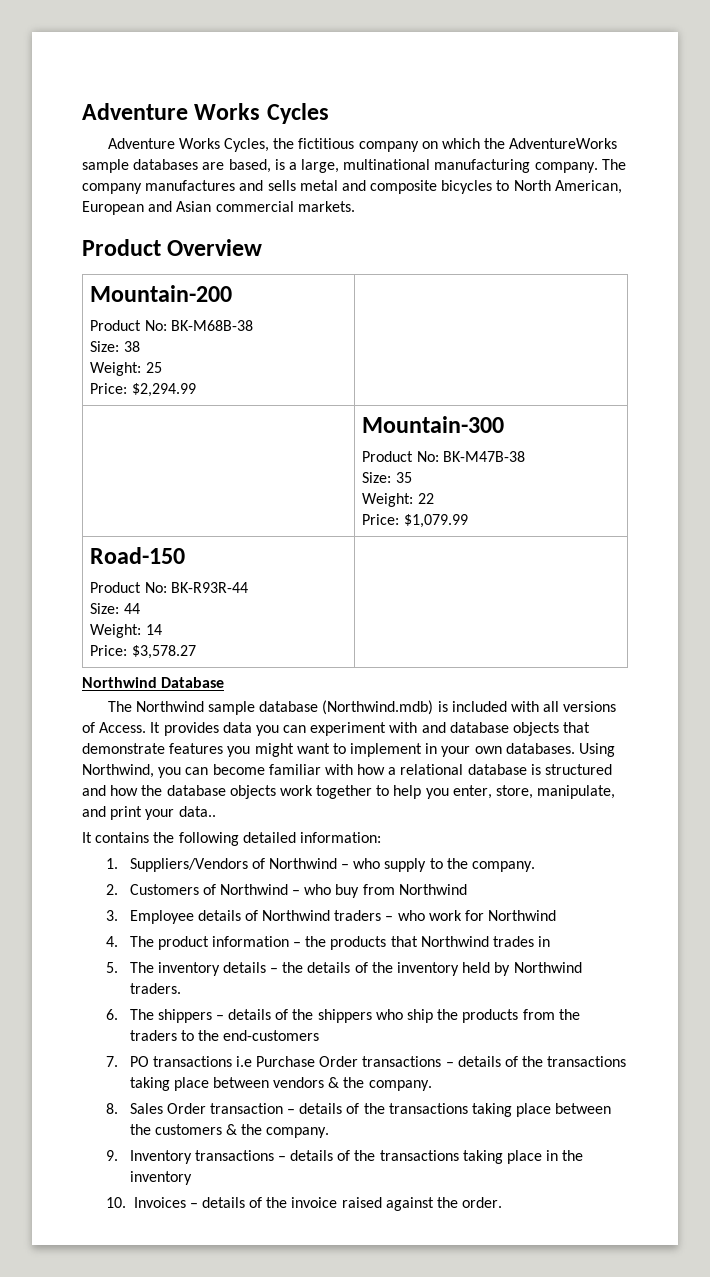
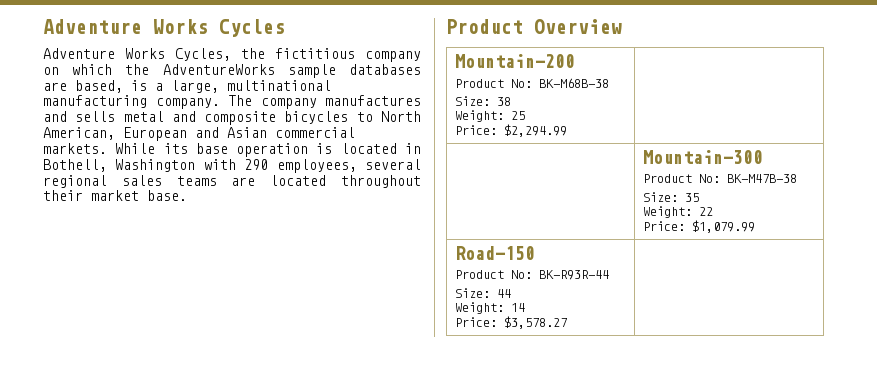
+ While its base operation is located in Bothell, Washington with 290 employees, several regional sales teams are located throughout their market base.
- Northwind Database
- The Northwind sample database (Northwind.mdb) is included with all versions of Access. It provides data you can experiment with and database objects that demonstrate features you might want to implement in your own databases. Using Northwind, you can become familiar with how a relational database is structured and how the database objects work together to help you enter, store, manipulate, and print your data..
- It contains the following detailed information:
- 1. Suppliers/Vendors of Northwind – who supply to the company.
- 2. Customers of Northwind – who buy from Northwind
- 3. Employee details of Northwind traders – who work for Northwind
- 4. The product information – the products that Northwind trades in
- 5. The inventory details – the details of the inventory held by Northwind traders.
- 6. The shippers – details of the shippers who ship the products from the traders to the end-customers
- 7. PO transactions i.e Purchase Order transactions – details of the transactions taking place between vendors & the company.
- 8. Sales Order transaction – details of the transactions taking place between the customers & the company.
- 9. Inventory transactions – details of the transactions taking place in the inventory
- 10. Invoices – details of the invoice raised against the order.

